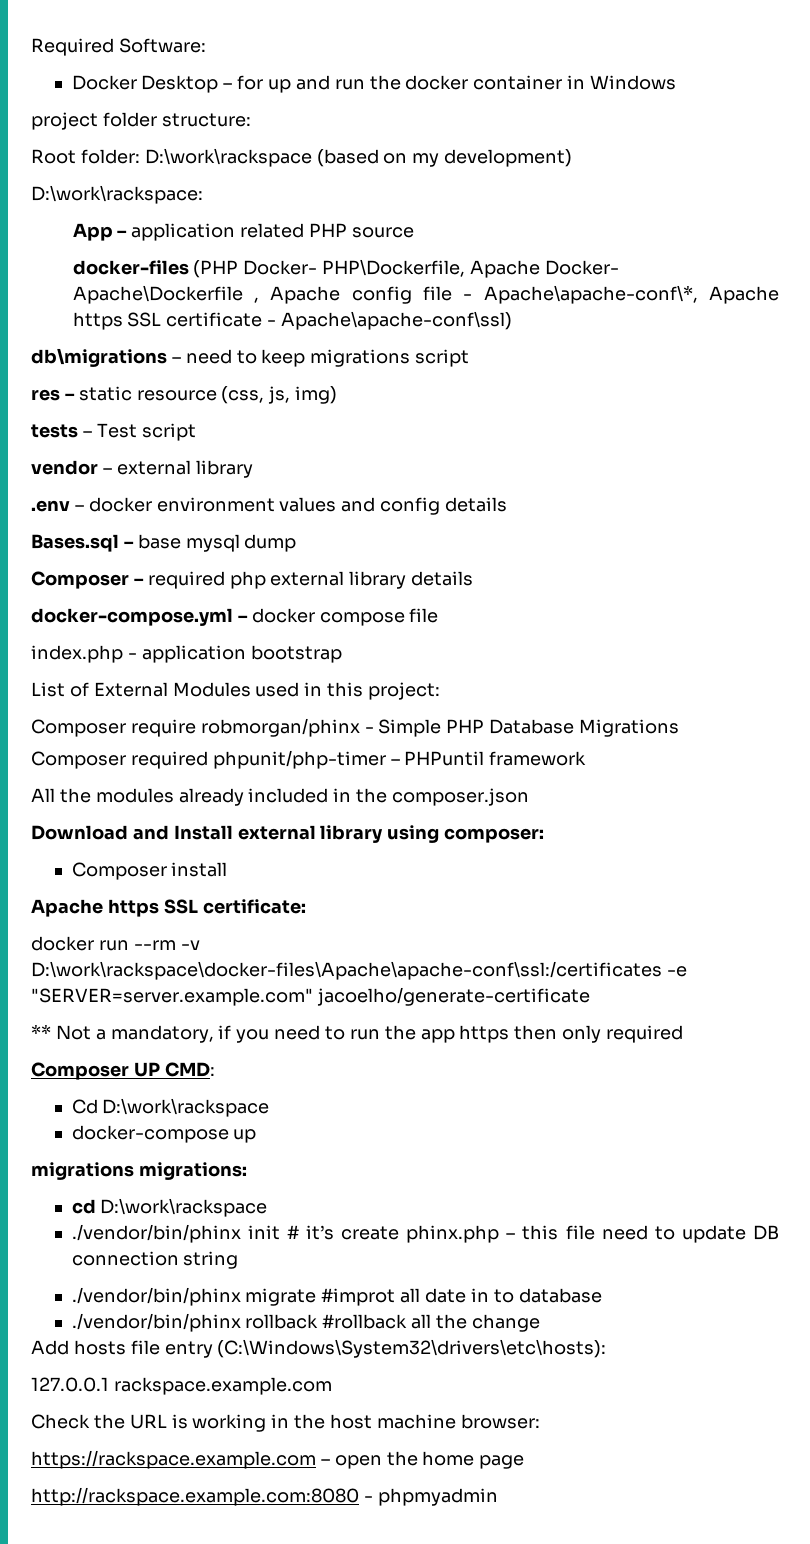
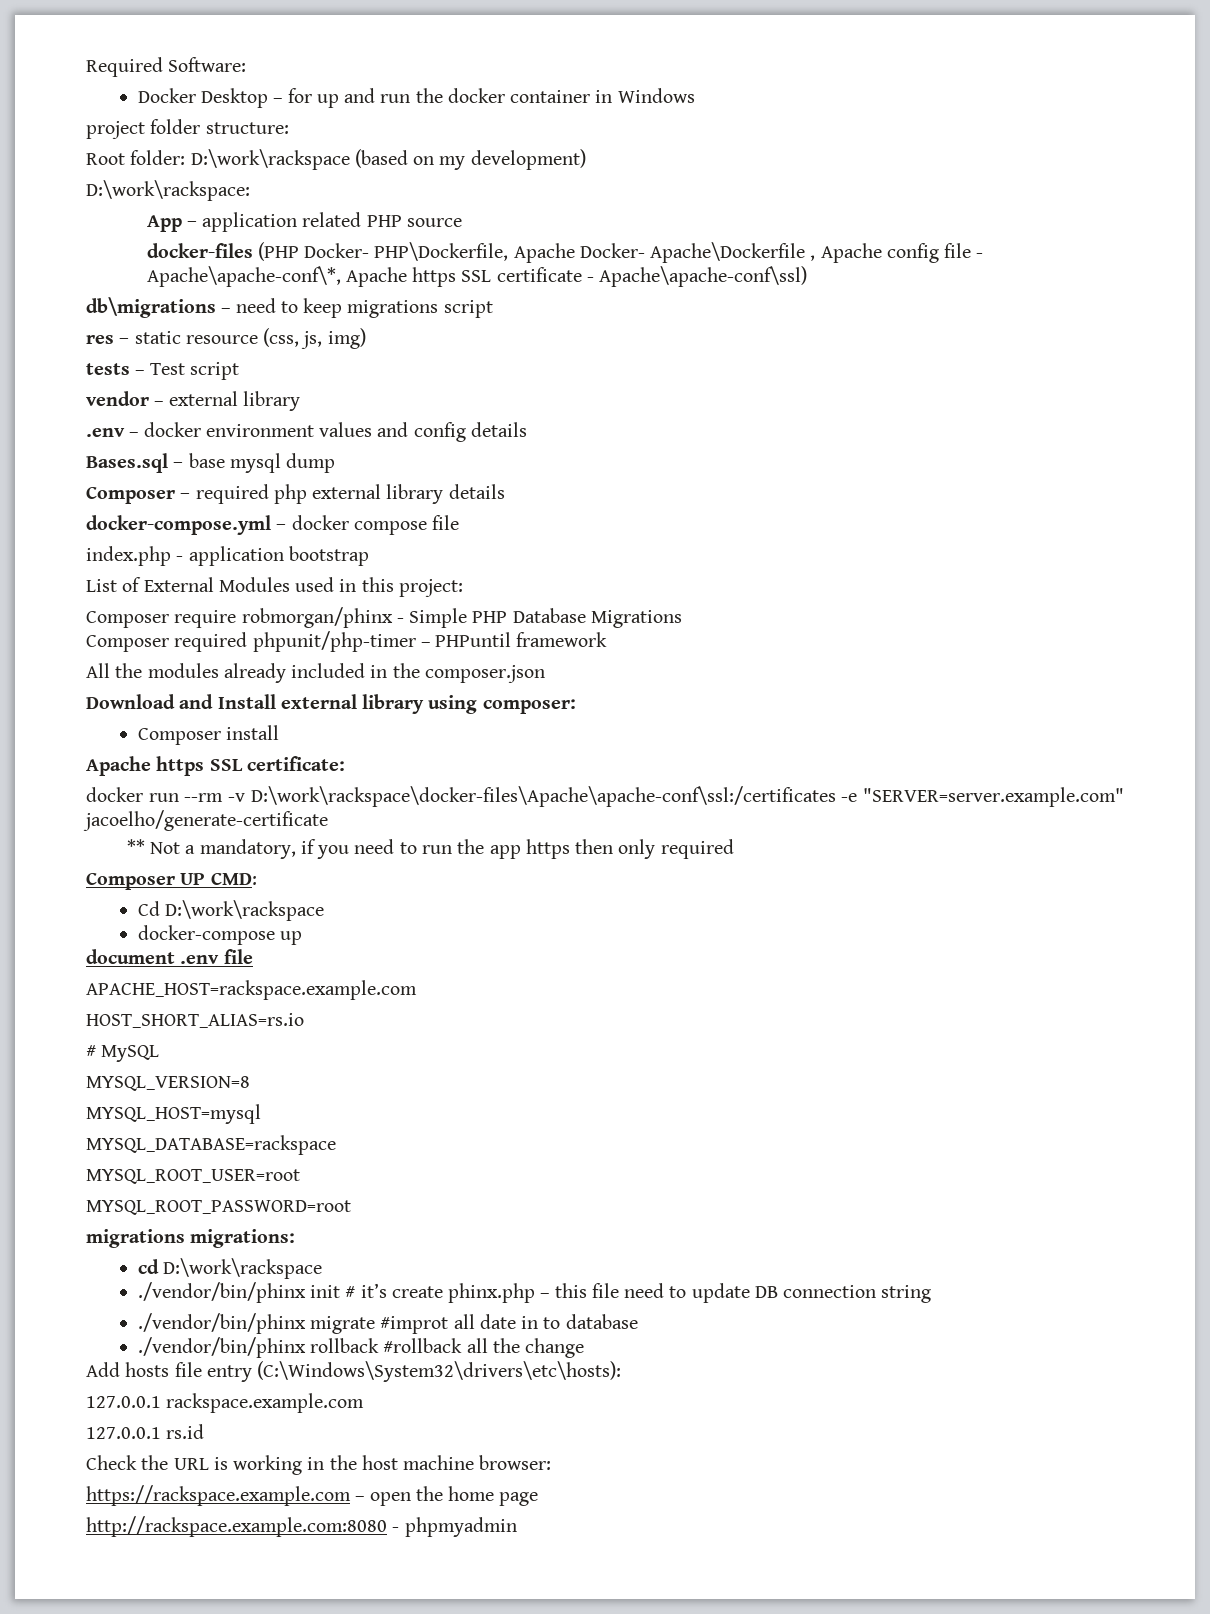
+ document .env file
+ APACHE_HOST=rackspace.example.com
+ HOST_SHORT_ALIAS=rs.io
+ # MySQL
+ MYSQL_VERSION=8
+ MYSQL_HOST=mysql
+ MYSQL_DATABASE=rackspace
+ MYSQL_ROOT_USER=root
+ MYSQL_ROOT_PASSWORD=root
+ 127.0.0.1 rs.id

